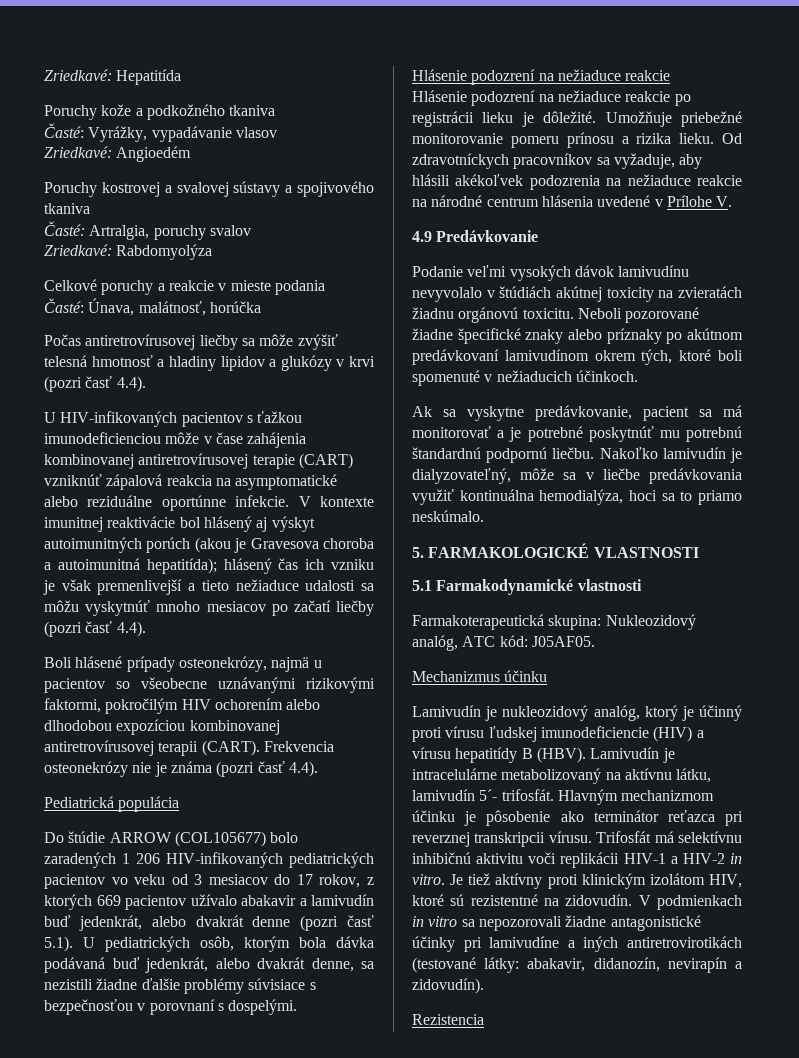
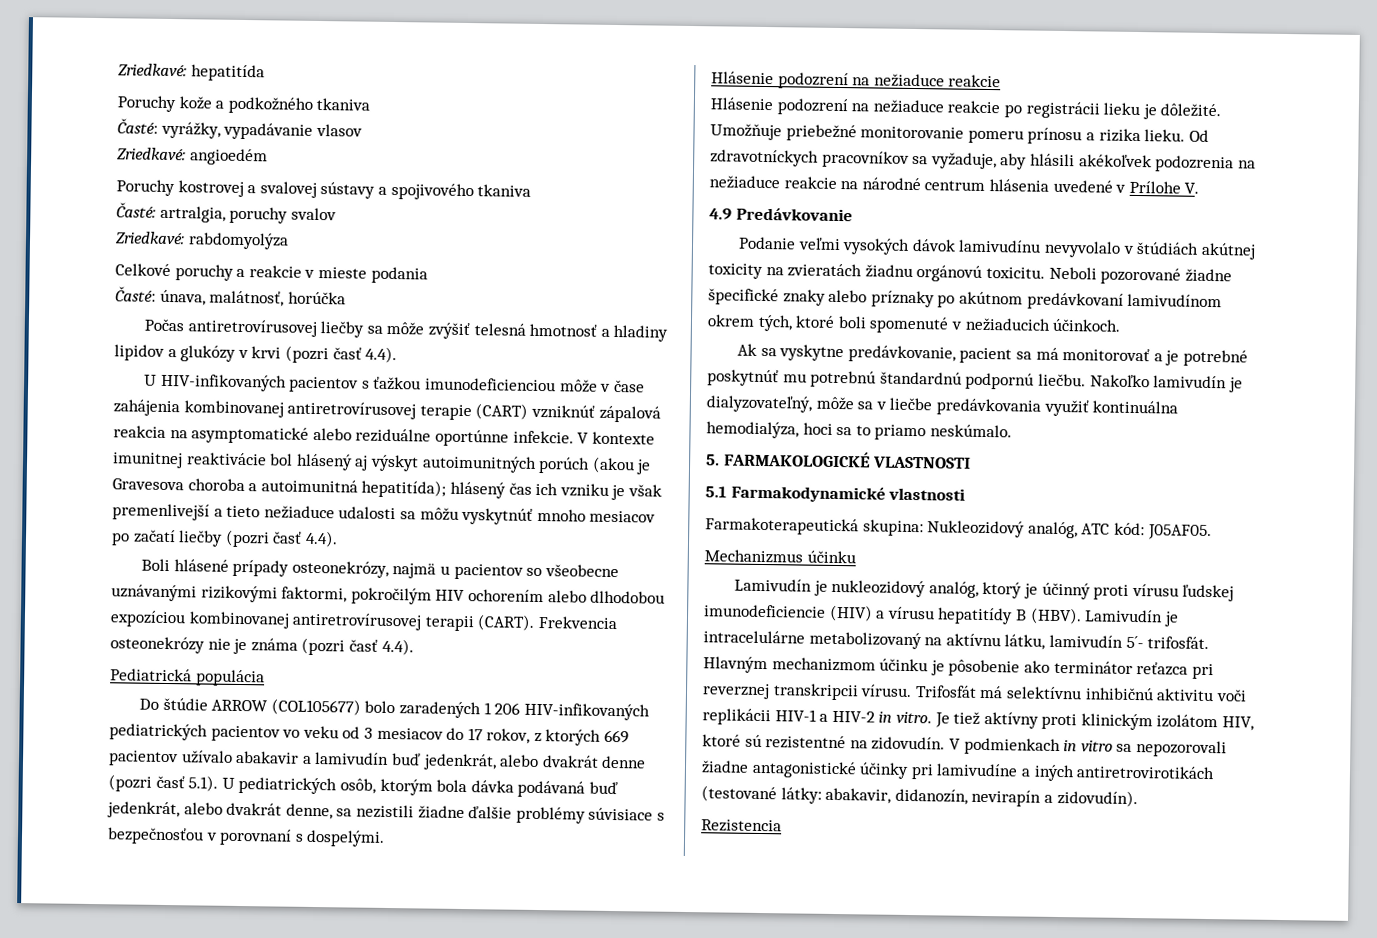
- Zriedkavé: Hepatitída
+ Zriedkavé: hepatitída
- Časté: Vyrážky, vypadávanie vlasov
+ Časté: vyrážky, vypadávanie vlasov
- Zriedkavé: Angioedém
+ Zriedkavé: angioedém
- Časté: Artralgia, poruchy svalov
+ Časté: artralgia, poruchy svalov
- Zriedkavé: Rabdomyolýza
+ Zriedkavé: rabdomyolýza
- Časté: Únava, malátnosť, horúčka
+ Časté: únava, malátnosť, horúčka

